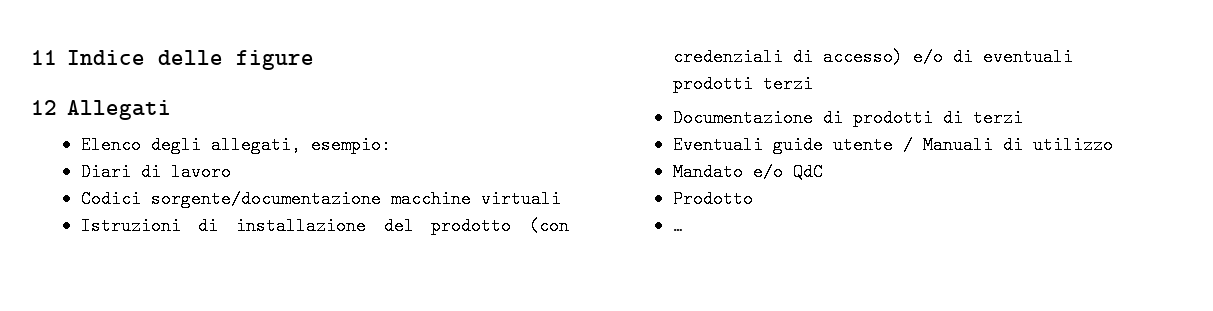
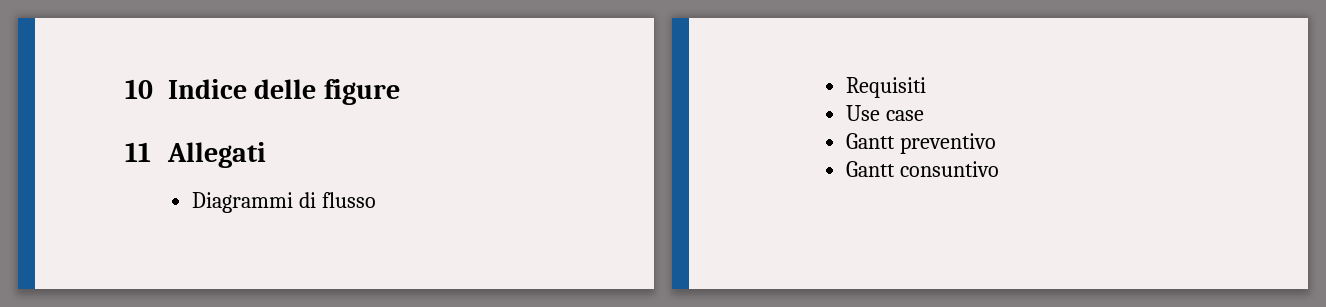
- 11 Indice delle figure
+ 10 Indice delle figure
- 12 Allegati
+ 11 Allegati
- Elenco degli allegati, esempio:
- Diari di lavoro
- Codici sorgente/documentazione macchine virtuali
- Istruzioni di installazione del prodotto (con credenziali di accesso) e/o di eventuali prodotti terzi
- Documentazione di prodotti di terzi
- Eventuali guide utente / Manuali di utilizzo
- Mandato e/o QdC
- Prodotto
- …
+ Diagrammi di flusso
+ Requisiti
+ Use case
+ Gantt preventivo
+ Gantt consuntivo

